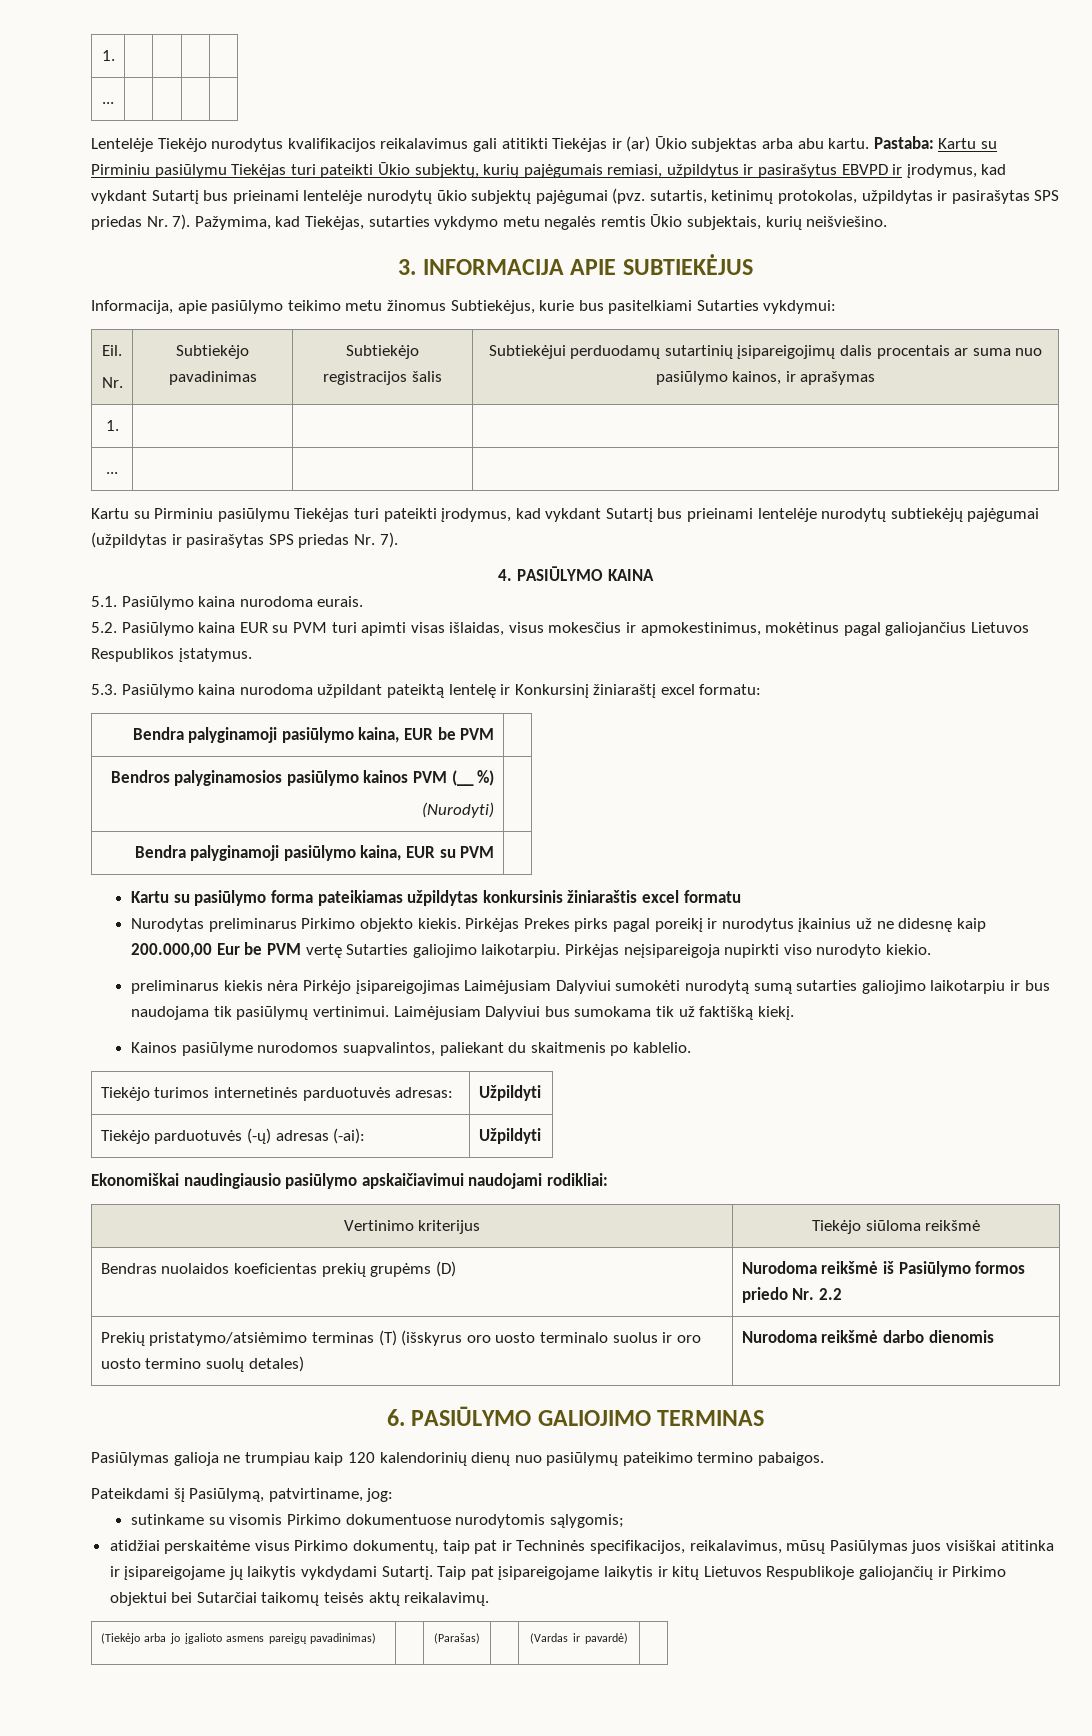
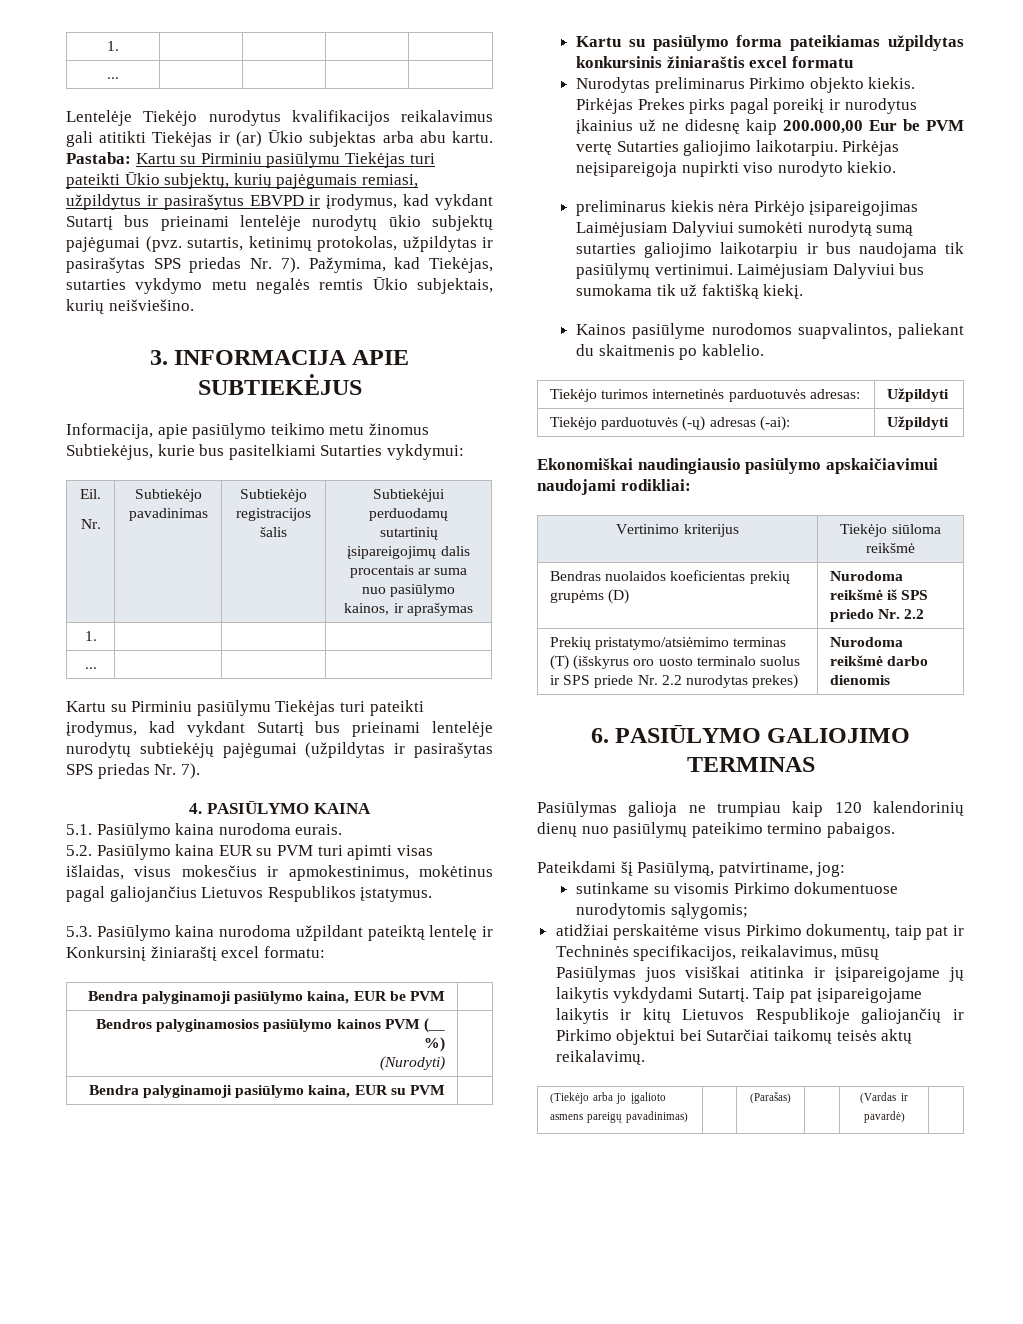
- Bendras nuolaidos koeficientas prekių grupėms (D) | Nurodoma reikšmė iš Pasiūlymo formos priedo Nr. 2.2
+ Bendras nuolaidos koeficientas prekių grupėms (D) | Nurodoma reikšmė iš SPS priedo Nr. 2.2
- Prekių pristatymo/atsiėmimo terminas (T) (išskyrus oro uosto terminalo suolus ir oro uosto termino suolų detales) | Nurodoma reikšmė darbo dienomis
+ Prekių pristatymo/atsiėmimo terminas (T) (išskyrus oro uosto terminalo suolus ir SPS priede Nr. 2.2 nurodytas prekes) | Nurodoma reikšmė darbo dienomis

